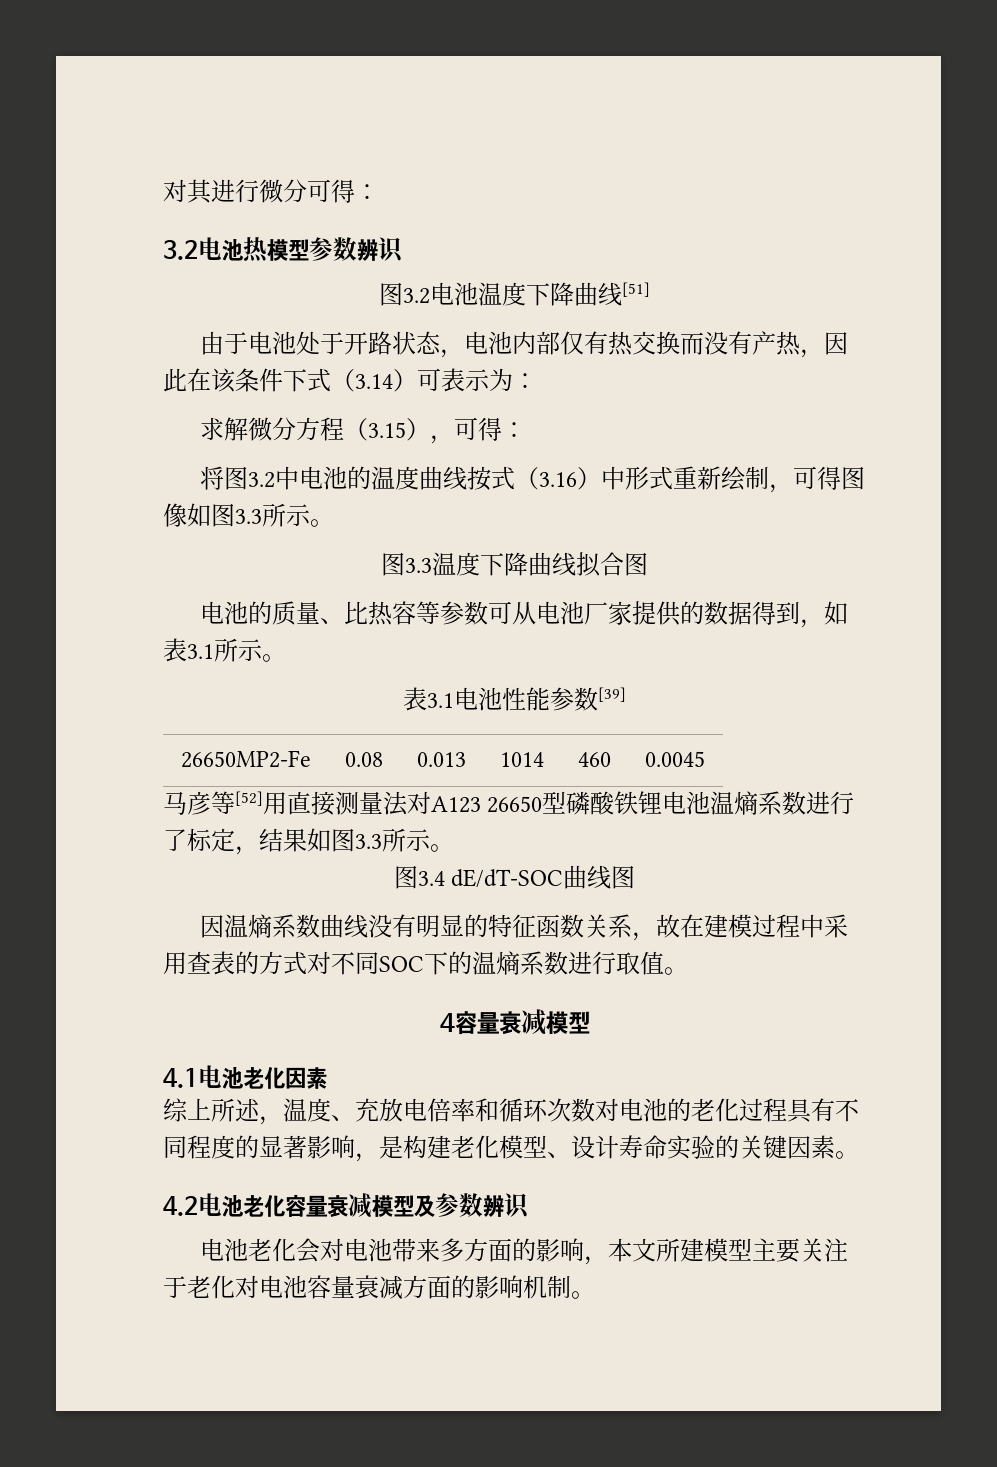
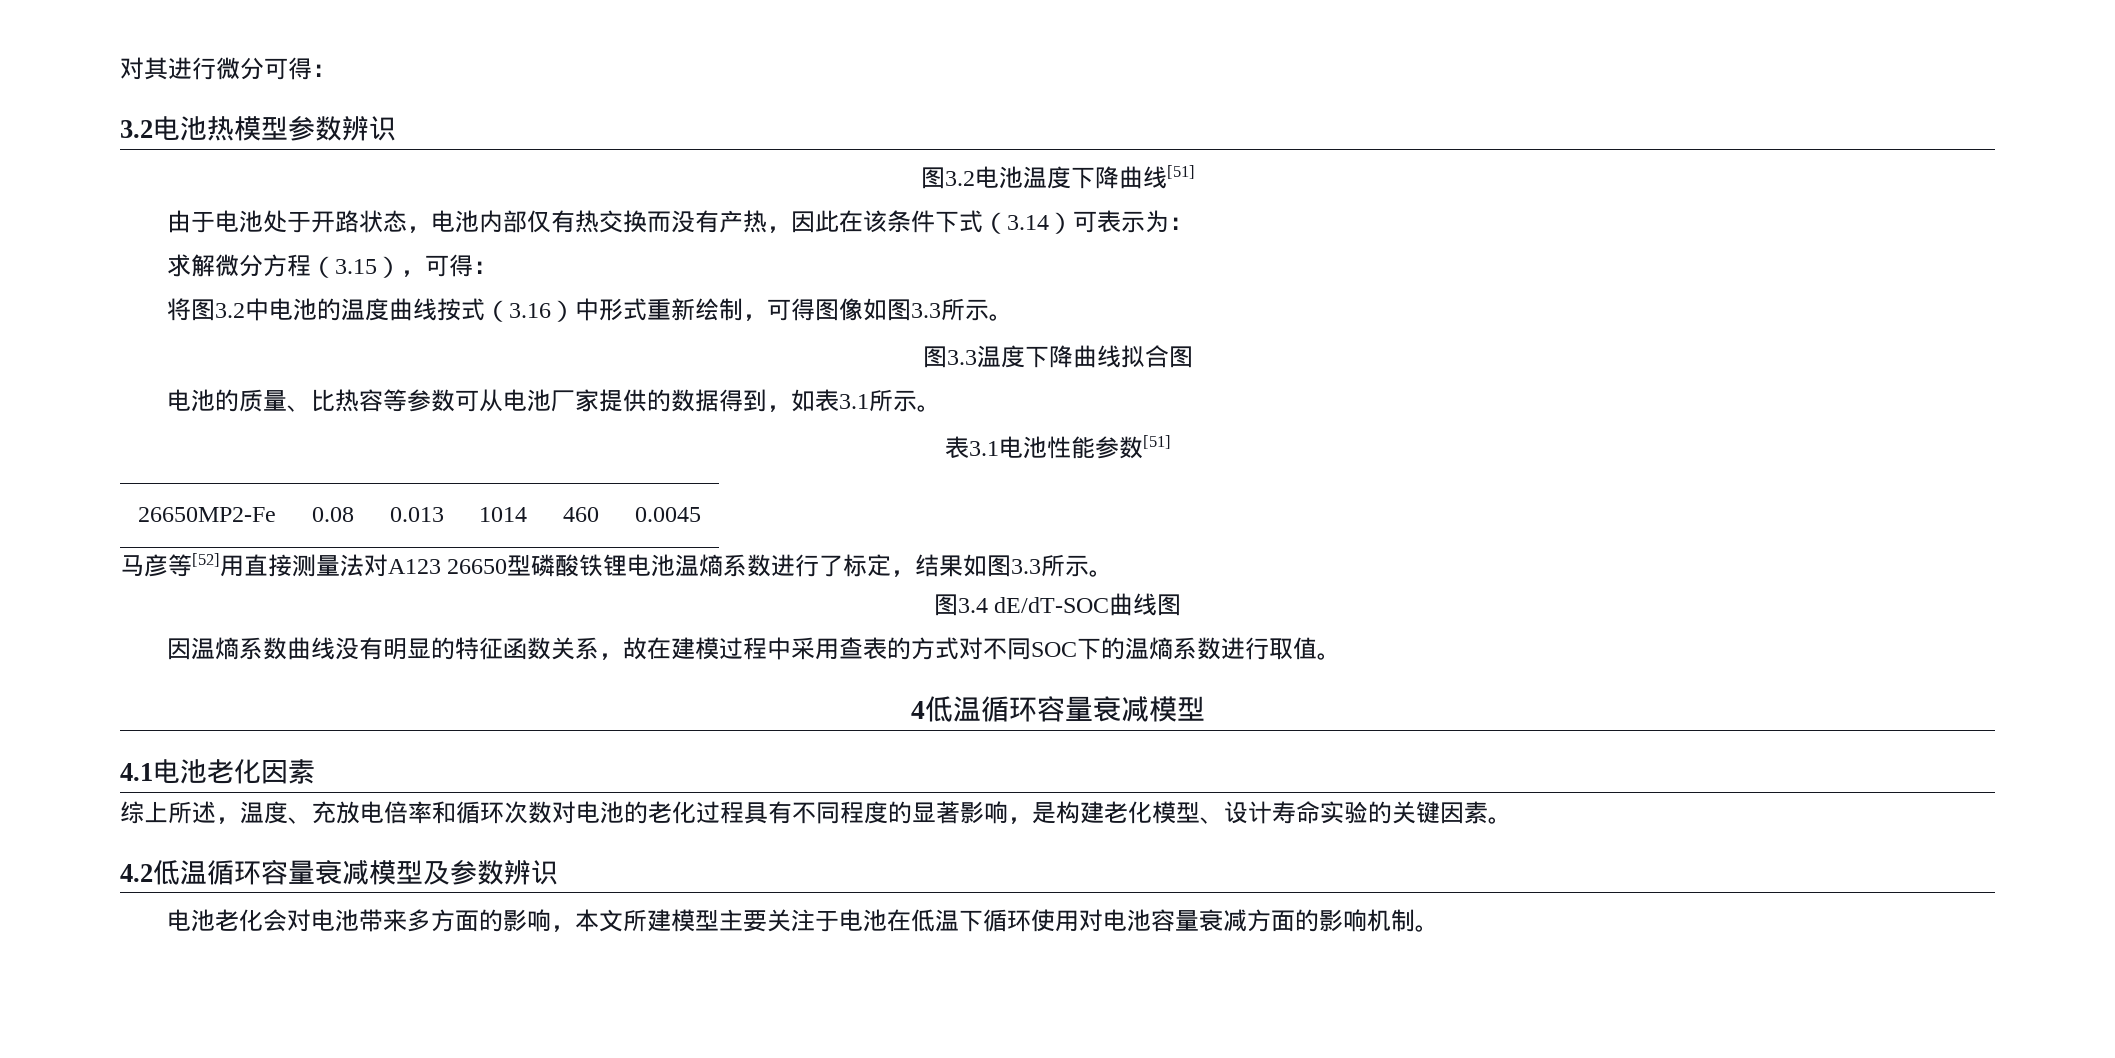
- 表3.1电池性能参数[39]
+ 表3.1电池性能参数[51]
- 4容量衰减模型
+ 4低温循环容量衰减模型
- 4.2电池老化容量衰减模型及参数辨识
+ 4.2低温循环容量衰减模型及参数辨识
- 电池老化会对电池带来多方面的影响，本文所建模型主要关注于老化对电池容量衰减方面的影响机制。
+ 电池老化会对电池带来多方面的影响，本文所建模型主要关注于电池在低温下循环使用对电池容量衰减方面的影响机制。

